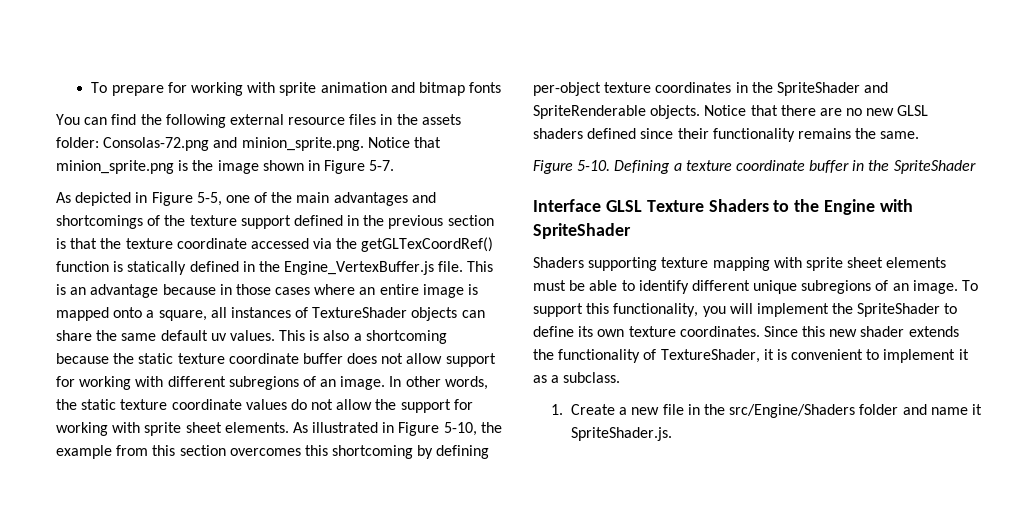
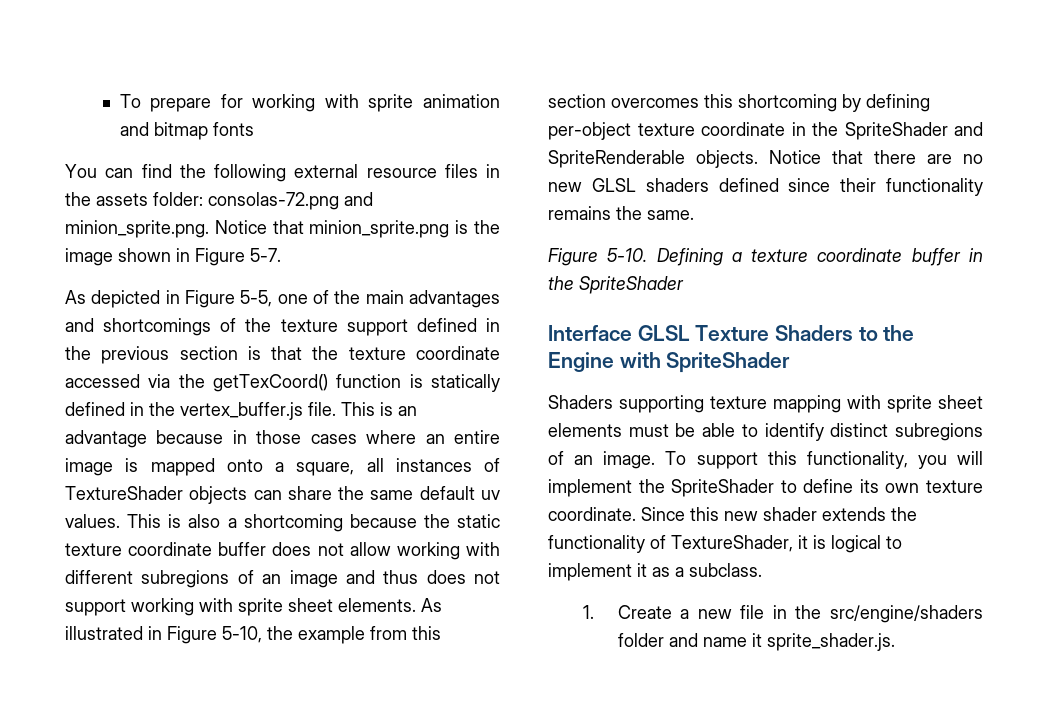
- You can find the following external resource files in the assets folder: Consolas-72.png and minion_sprite.png. Notice that minion_sprite.png is the image shown in Figure 5-7.
+ You can find the following external resource files in the assets folder: consolas-72.png and minion_sprite.png. Notice that minion_sprite.png is the image shown in Figure 5-7.
- As depicted in Figure 5-5, one of the main advantages and shortcomings of the texture support defined in the previous section is that the texture coordinate accessed via the getGLTexCoordRef() function is statically defined in the Engine_VertexBuffer.js file.
+ As depicted in Figure 5-5, one of the main advantages and shortcomings of the texture support defined in the previous section is that the texture coordinate accessed via the getTexCoord() function is statically defined in the vertex_buffer.js file.
- This is also a shortcoming because the static texture coordinate buffer does not allow support for working with different subregions of an image. In other words, the static texture coordinate values do not allow the support for working with sprite sheet elements.
+ This is also a shortcoming because the static texture coordinate buffer does not allow working with different subregions of an image and thus does not support working with sprite sheet elements.
- As illustrated in Figure 5-10, the example from this section overcomes this shortcoming by defining per-object texture coordinates in the SpriteShader and SpriteRenderable objects.
+ As illustrated in Figure 5-10, the example from this section overcomes this shortcoming by defining per-object texture coordinate in the SpriteShader and SpriteRenderable objects.
- Shaders supporting texture mapping with sprite sheet elements must be able to identify different unique subregions of an image.
+ Shaders supporting texture mapping with sprite sheet elements must be able to identify distinct subregions of an image.
- To support this functionality, you will implement the SpriteShader to define its own texture coordinates.
+ To support this functionality, you will implement the SpriteShader to define its own texture coordinate.
- Since this new shader extends the functionality of TextureShader, it is convenient to implement it as a subclass.
+ Since this new shader extends the functionality of TextureShader, it is logical to implement it as a subclass.
- 1. Create a new file in the src/Engine/Shaders folder and name it SpriteShader.js.
+ 1. Create a new file in the src/engine/shaders folder and name it sprite_shader.js.

